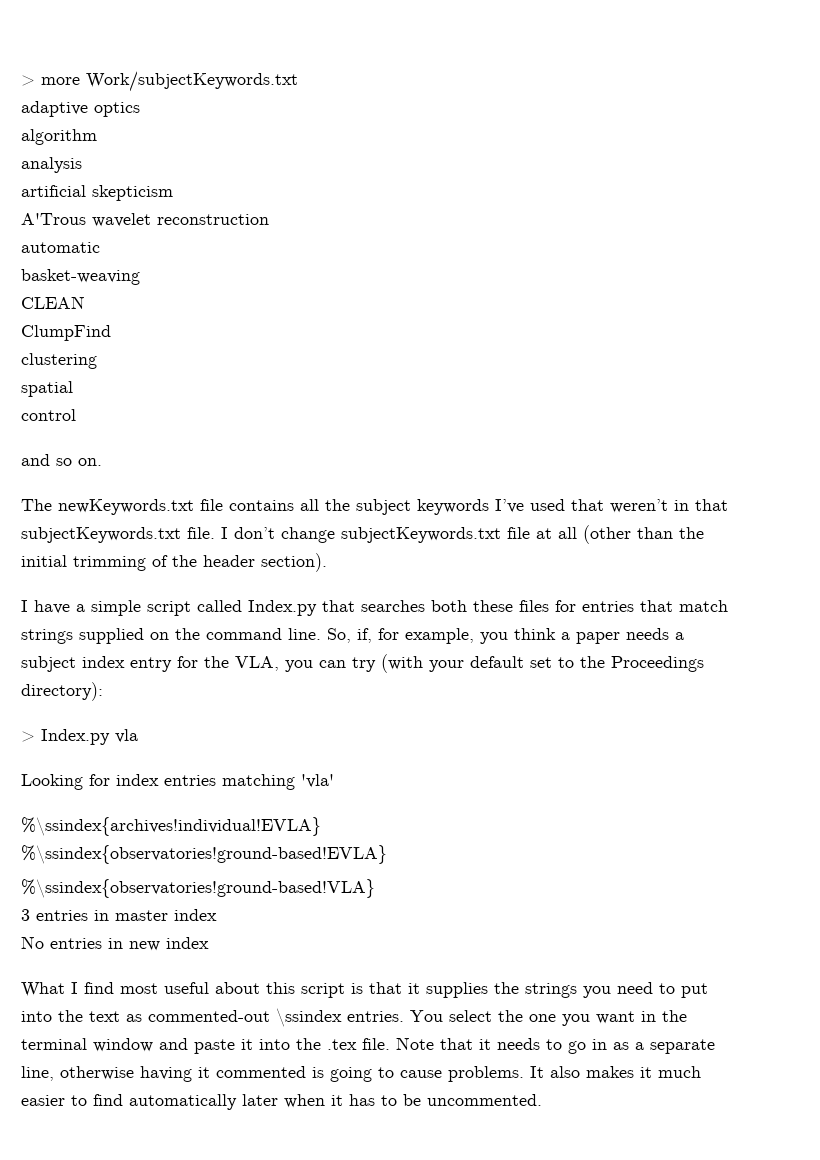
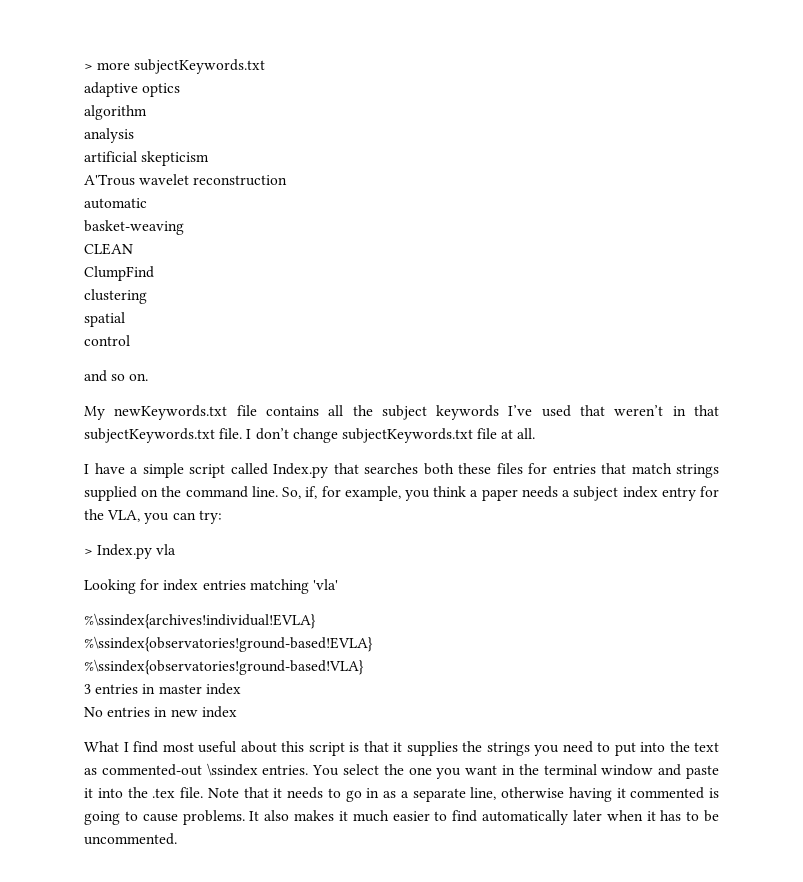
- > more Work/subjectKeywords.txt
+ > more subjectKeywords.txt
- The newKeywords.txt file contains all the subject keywords I’ve used that weren’t in that subjectKeywords.txt file.
+ My newKeywords.txt file contains all the subject keywords I’ve used that weren’t in that subjectKeywords.txt file.
- I don’t change subjectKeywords.txt file at all (other than the initial trimming of the header section).
+ I don’t change subjectKeywords.txt file at all.
- So, if, for example, you think a paper needs a subject index entry for the VLA, you can try (with your default set to the Proceedings directory):
+ So, if, for example, you think a paper needs a subject index entry for the VLA, you can try:

